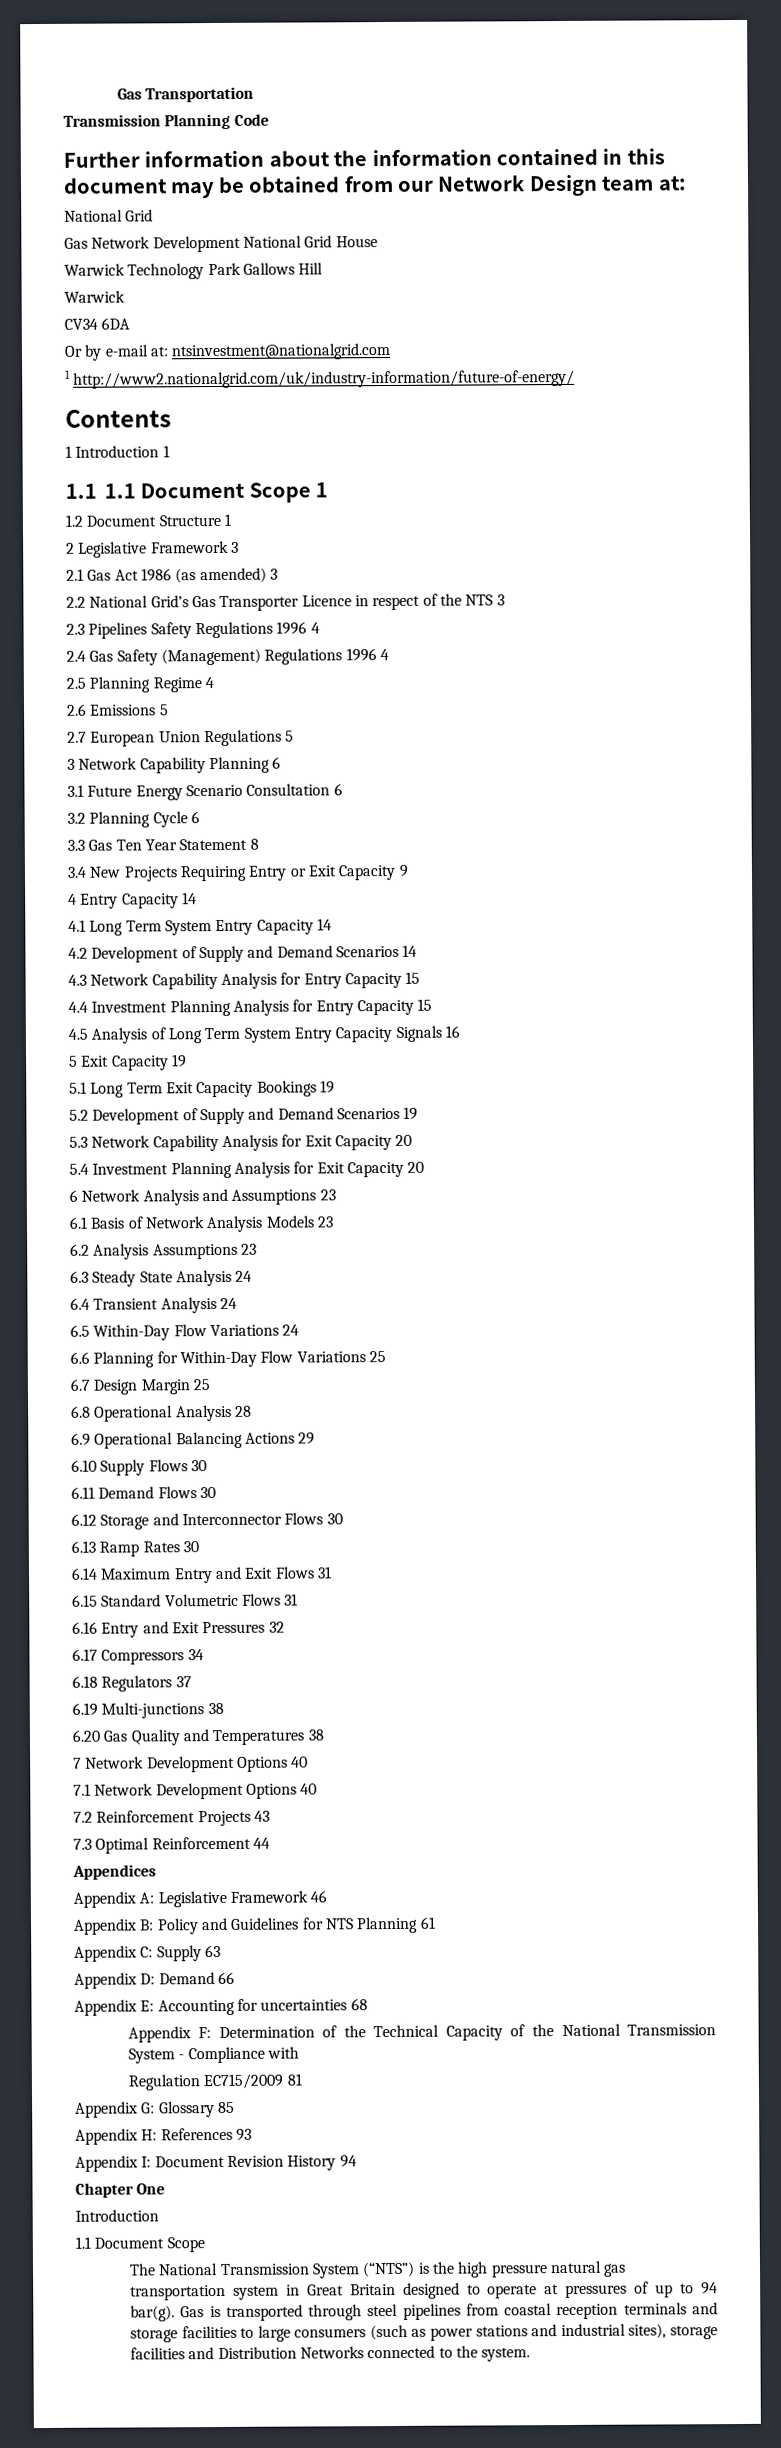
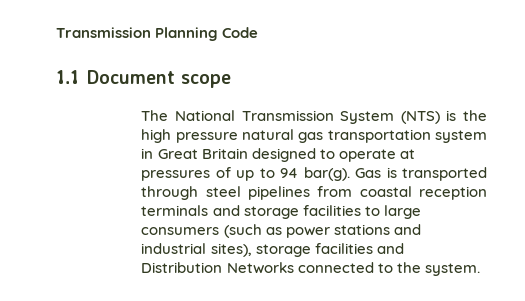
- Gas Transportation
- Further information about the information contained in this document may be obtained from our Network Design team at:
- National Grid
- Gas Network Development National Grid House
- Warwick Technology Park Gallows Hill
- Warwick
- CV34 6DA
- Or by e-mail at: ntsinvestment@nationalgrid.com
- 1 http://www2.nationalgrid.com/uk/industry-information/future-of-energy/
- Contents
- 1 Introduction 1
- 1.1 1.1 Document Scope 1
- 1.2 Document Structure 1
- 2 Legislative Framework 3
- 2.1 Gas Act 1986 (as amended) 3
- 2.2 National Grid’s Gas Transporter Licence in respect of the NTS 3
- 2.3 Pipelines Safety Regulations 1996 4
- 2.4 Gas Safety (Management) Regulations 1996 4
- 2.5 Planning Regime 4
- 2.6 Emissions 5
- 2.7 European Union Regulations 5
- 3 Network Capability Planning 6
- 3.1 Future Energy Scenario Consultation 6
- 3.2 Planning Cycle 6
- 3.3 Gas Ten Year Statement 8
- 3.4 New Projects Requiring Entry or Exit Capacity 9
- 4 Entry Capacity 14
- 4.1 Long Term System Entry Capacity 14
- 4.2 Development of Supply and Demand Scenarios 14
- 4.3 Network Capability Analysis for Entry Capacity 15
- 4.4 Investment Planning Analysis for Entry Capacity 15
- 4.5 Analysis of Long Term System Entry Capacity Signals 16
- 5 Exit Capacity 19
- 5.1 Long Term Exit Capacity Bookings 19
- 5.2 Development of Supply and Demand Scenarios 19
- 5.3 Network Capability Analysis for Exit Capacity 20
- 5.4 Investment Planning Analysis for Exit Capacity 20
- 6 Network Analysis and Assumptions 23
- 6.1 Basis of Network Analysis Models 23
- 6.2 Analysis Assumptions 23
- 6.3 Steady State Analysis 24
- 6.4 Transient Analysis 24
- 6.5 Within-Day Flow Variations 24
- 6.6 Planning for Within-Day Flow Variations 25
- 6.7 Design Margin 25
- 6.8 Operational Analysis 28
- 6.9 Operational Balancing Actions 29
- 6.10 Supply Flows 30
- 6.11 Demand Flows 30
- 6.12 Storage and Interconnector Flows 30
- 6.13 Ramp Rates 30
- 6.14 Maximum Entry and Exit Flows 31
- 6.15 Standard Volumetric Flows 31
- 6.16 Entry and Exit Pressures 32
- 6.17 Compressors 34
- 6.18 Regulators 37
- 6.19 Multi-junctions 38
- 6.20 Gas Quality and Temperatures 38
- 7 Network Development Options 40
- 7.1 Network Development Options 40
- 7.2 Reinforcement Projects 43
- 7.3 Optimal Reinforcement 44
- Appendices
- Appendix A: Legislative Framework 46
- Appendix B: Policy and Guidelines for NTS Planning 61
- Appendix C: Supply 63
- Appendix D: Demand 66
- Appendix E: Accounting for uncertainties 68
- Appendix F: Determination of the Technical Capacity of the National Transmission System - Compliance with
- Regulation EC715/2009 81
- Appendix G: Glossary 85
- Appendix H: References 93
- Appendix I: Document Revision History 94
- Chapter One
- Introduction
- 1.1 Document Scope
+ 1.1 Document scope
- The National Transmission System (“NTS”) is the high pressure natural gas transportation system in Great Britain designed to operate at pressures of up to 94 bar(g).
+ The National Transmission System (NTS) is the high pressure natural gas transportation system in Great Britain designed to operate at pressures of up to 94 bar(g).

